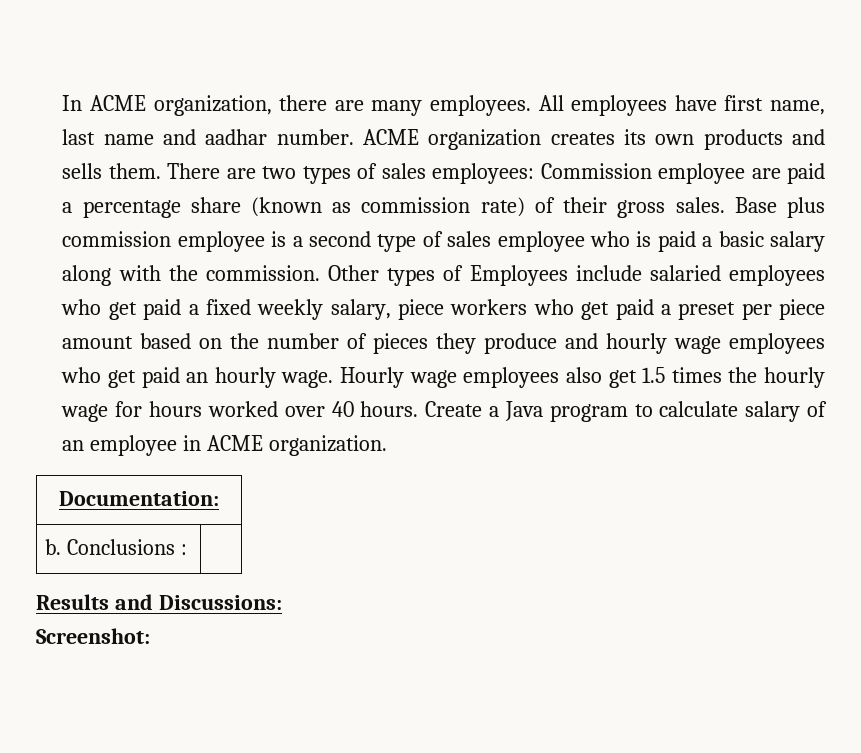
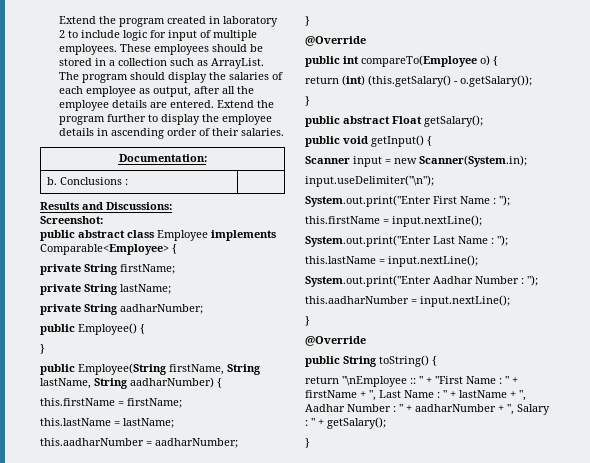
- In ACME organization, there are many employees. All employees have first name, last name and aadhar number. ACME organization creates its own products and sells them. There are two types of sales employees: Commission employee are paid a percentage share (known as commission rate) of their gross sales. Base plus commission employee is a second type of sales employee who is paid a basic salary along with the commission. Other types of Employees include salaried employees who get paid a fixed weekly salary, piece workers who get paid a preset per piece amount based on the number of pieces they produce and hourly wage employees who get paid an hourly wage. Hourly wage employees also get 1.5 times the hourly wage for hours worked over 40 hours. Create a Java program to calculate salary of an employee in ACME organization.
+ Extend the program created in laboratory 2 to include logic for input of multiple employees. These employees should be stored in a collection such as ArrayList. The program should display the salaries of each employee as output, after all the employee details are entered. Extend the program further to display the employee details in ascending order of their salaries.
+ public abstract class Employee implements Comparable<Employee> {
+ private String firstName;
+ private String lastName;
+ private String aadharNumber;
+ public Employee() {
+ }
+ public Employee(String firstName, String lastName, String aadharNumber) {
+ this.firstName = firstName;
+ this.lastName = lastName;
+ this.aadharNumber = aadharNumber;
+ }
+ @Override
+ public int compareTo(Employee o) {
+ return (int) (this.getSalary() - o.getSalary());
+ }
+ public abstract Float getSalary();
+ public void getInput() {
+ Scanner input = new Scanner(System.in);
+ input.useDelimiter("\n");
+ System.out.print("Enter First Name : ");
+ this.firstName = input.nextLine();
+ System.out.print("Enter Last Name : ");
+ this.lastName = input.nextLine();
+ System.out.print("Enter Aadhar Number : ");
+ this.aadharNumber = input.nextLine();
+ }
+ @Override
+ public String toString() {
+ return "\nEmployee :: " + "First Name : " + firstName + ", Last Name : " + lastName + ", Aadhar Number : " + aadharNumber + ", Salary : " + getSalary();
+ }

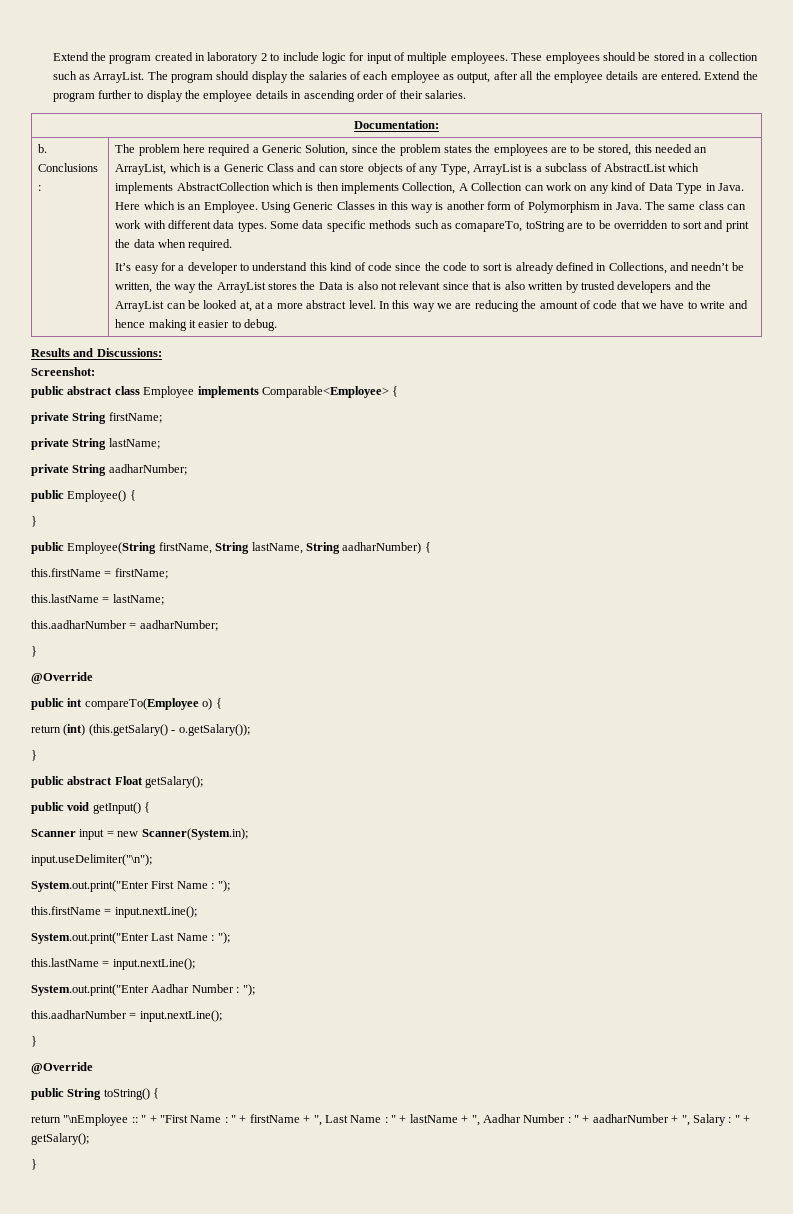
+ The problem here required a Generic Solution, since the problem states the employees are to be stored, this needed an ArrayList, which is a Generic Class and can store objects of any Type, ArrayList is a subclass of AbstractList which implements AbstractCollection which is then implements Collection, A Collection can work on any kind of Data Type in Java. Here which is an Employee. Using Generic Classes in this way is another form of Polymorphism in Java. The same class can work with different data types. Some data specific methods such as comapareTo, toString are to be overridden to sort and print the data when required.
+ It’s easy for a developer to understand this kind of code since the code to sort is already defined in Collections, and needn’t be written, the way the ArrayList stores the Data is also not relevant since that is also written by trusted developers and the ArrayList can be looked at, at a more abstract level. In this way we are reducing the amount of code that we have to write and hence making it easier to debug.

